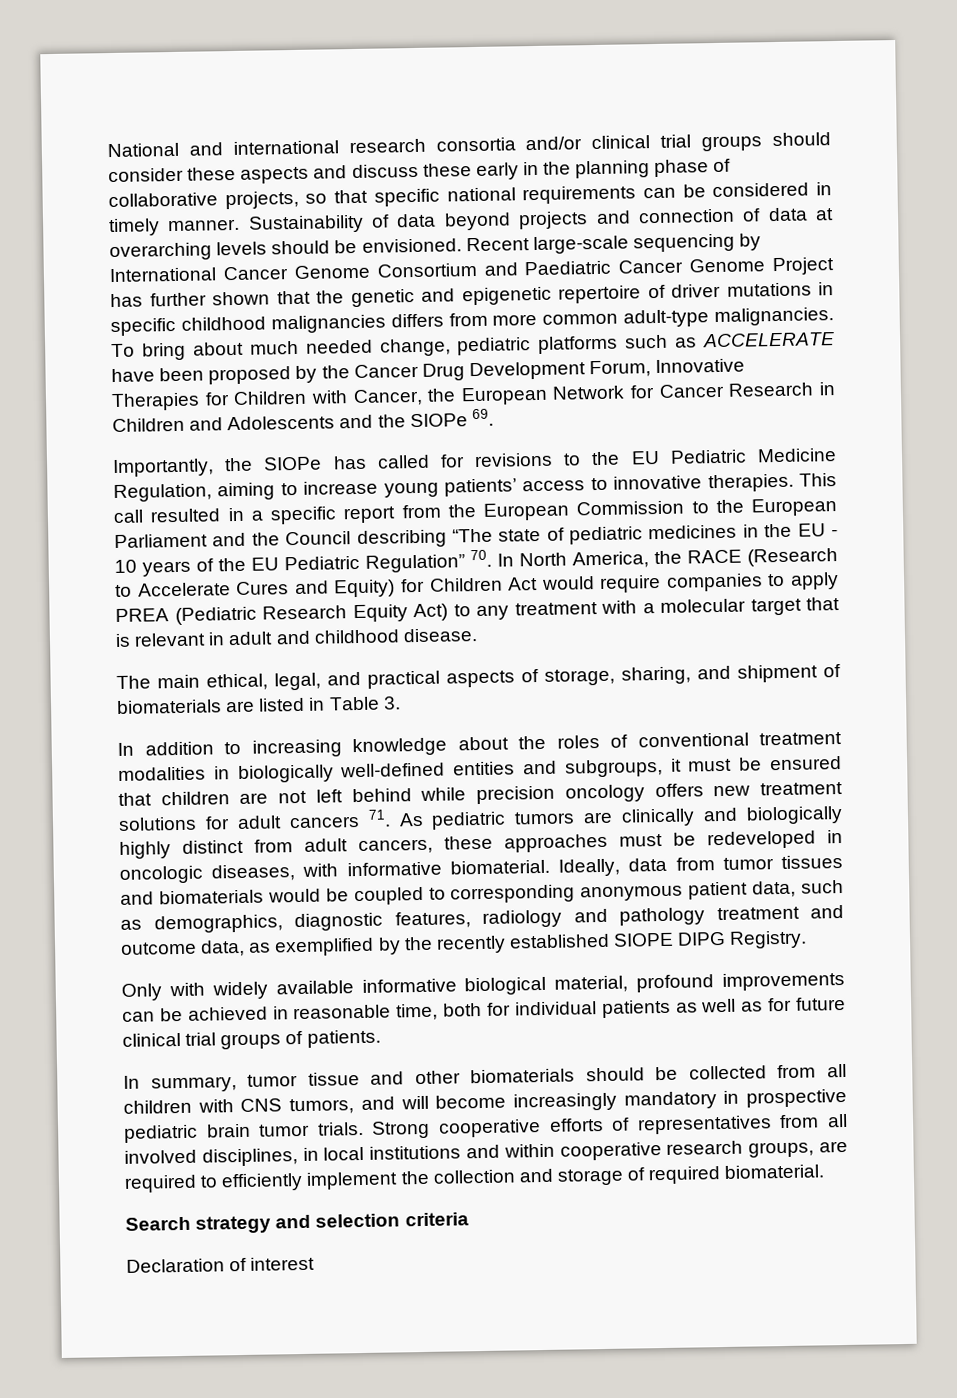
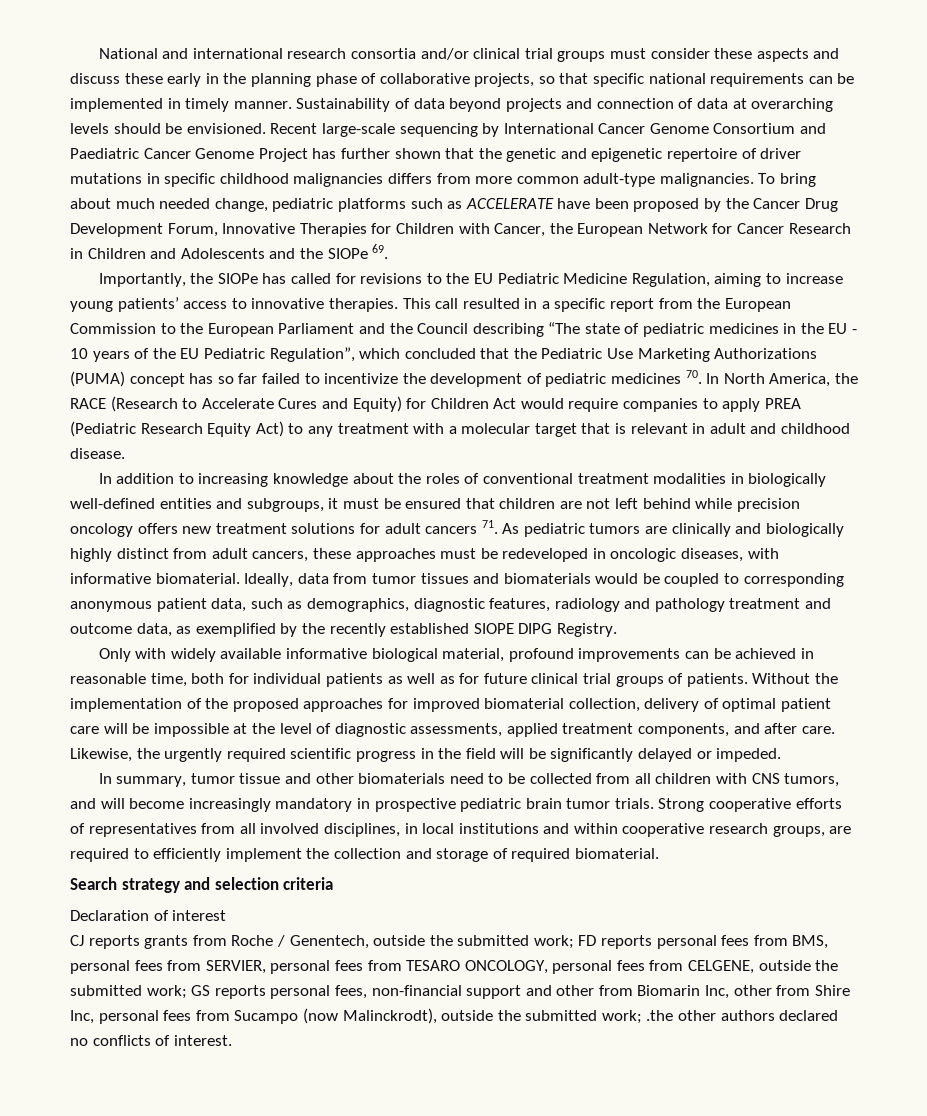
- National and international research consortia and/or clinical trial groups should consider these aspects and discuss these early in the planning phase of collaborative projects, so that specific national requirements can be considered in timely manner.
+ National and international research consortia and/or clinical trial groups must consider these aspects and discuss these early in the planning phase of collaborative projects, so that specific national requirements can be implemented in timely manner.
- This call resulted in a specific report from the European Commission to the European Parliament and the Council describing “The state of pediatric medicines in the EU - 10 years of the EU Pediatric Regulation” 70. In North America, the RACE (Research to Accelerate Cures and Equity) for Children Act would require companies to apply PREA (Pediatric Research Equity Act) to any treatment with a molecular target that is relevant in adult and childhood disease.
+ This call resulted in a specific report from the European Commission to the European Parliament and the Council describing “The state of pediatric medicines in the EU - 10 years of the EU Pediatric Regulation”, which concluded that the Pediatric Use Marketing Authorizations (PUMA) concept has so far failed to incentivize the development of pediatric medicines 70. In North America, the RACE (Research to Accelerate Cures and Equity) for Children Act would require companies to apply PREA (Pediatric Research Equity Act) to any treatment with a molecular target that is relevant in adult and childhood disease.
- The main ethical, legal, and practical aspects of storage, sharing, and shipment of biomaterials are listed in Table 3.
+ Without the implementation of the proposed approaches for improved biomaterial collection, delivery of optimal patient care will be impossible at the level of diagnostic assessments, applied treatment components, and after care. Likewise, the urgently required scientific progress in the field will be significantly delayed or impeded.
- In summary, tumor tissue and other biomaterials should be collected from all children with CNS tumors, and will become increasingly mandatory in prospective pediatric brain tumor trials.
+ In summary, tumor tissue and other biomaterials need to be collected from all children with CNS tumors, and will become increasingly mandatory in prospective pediatric brain tumor trials.
+ CJ reports grants from Roche / Genentech, outside the submitted work; FD reports personal fees from BMS, personal fees from SERVIER, personal fees from TESARO ONCOLOGY, personal fees from CELGENE, outside the submitted work; GS reports personal fees, non-financial support and other from Biomarin Inc, other from Shire Inc, personal fees from Sucampo (now Malinckrodt), outside the submitted work; .the other authors declared no conflicts of interest.

